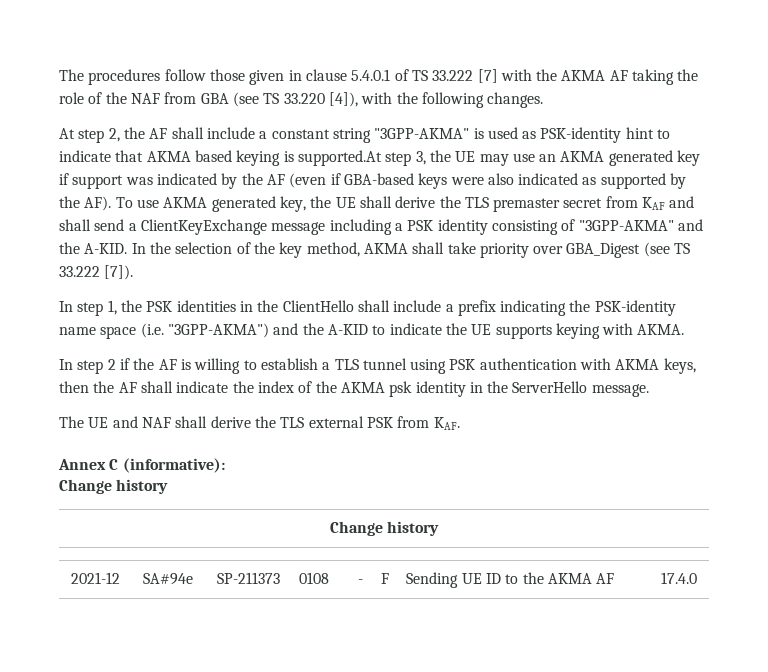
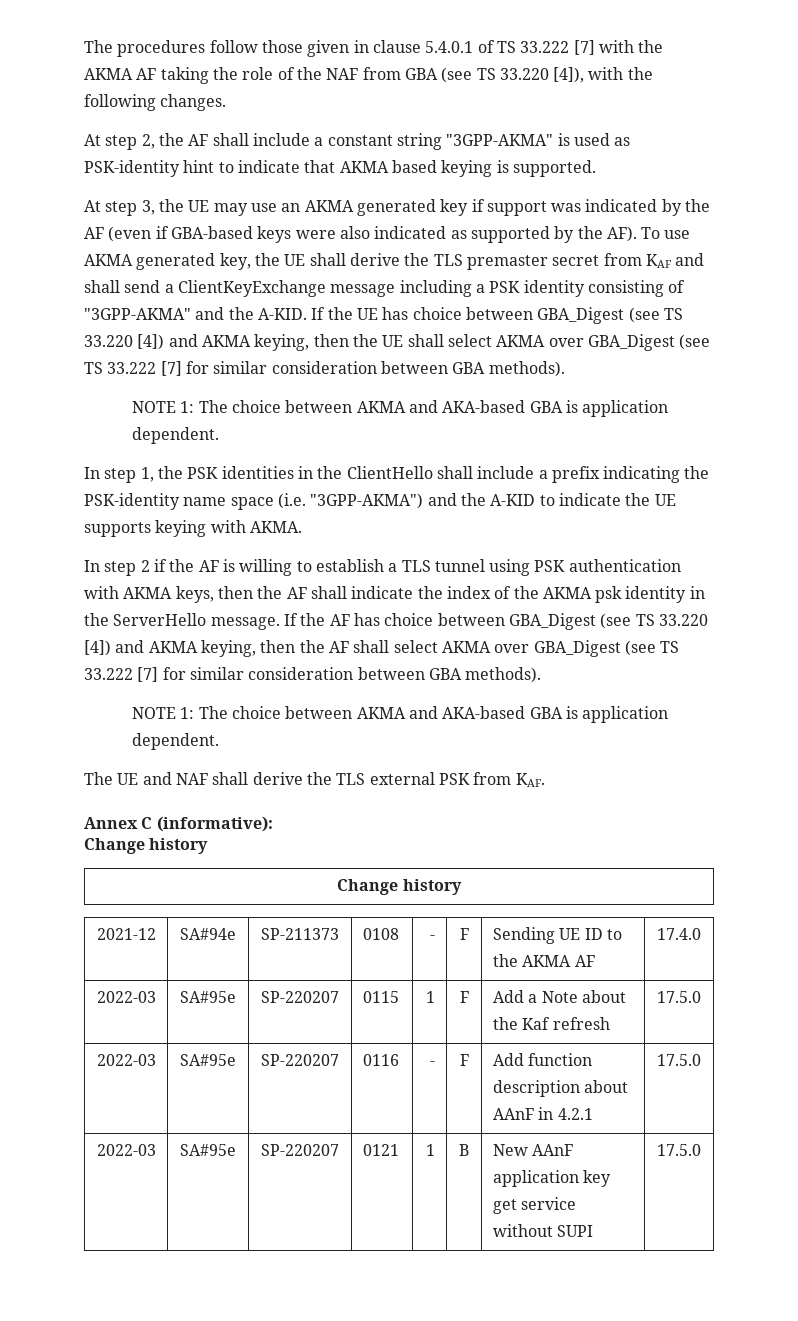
- At step 2, the AF shall include a constant string "3GPP-AKMA" is used as PSK-identity hint to indicate that AKMA based keying is supported.At step 3, the UE may use an AKMA generated key if support was indicated by the AF (even if GBA-based keys were also indicated as supported by the AF). To use AKMA generated key, the UE shall derive the TLS premaster secret from KAF and shall send a ClientKeyExchange message including a PSK identity consisting of "3GPP-AKMA" and the A-KID.
+ At step 2, the AF shall include a constant string "3GPP-AKMA" is used as PSK-identity hint to indicate that AKMA based keying is supported.
+ At step 3, the UE may use an AKMA generated key if support was indicated by the AF (even if GBA-based keys were also indicated as supported by the AF). To use AKMA generated key, the UE shall derive the TLS premaster secret from KAF and shall send a ClientKeyExchange message including a PSK identity consisting of "3GPP-AKMA" and the A-KID.
- In the selection of the key method, AKMA shall take priority over GBA_Digest (see TS 33.222 [7]).
+ If the UE has choice between GBA_Digest (see TS 33.220 [4]) and AKMA keying, then the UE shall select AKMA over GBA_Digest (see TS 33.222 [7] for similar consideration between GBA methods).
+ NOTE 1: The choice between AKMA and AKA-based GBA is application dependent.
+ If the AF has choice between GBA_Digest (see TS 33.220 [4]) and AKMA keying, then the AF shall select AKMA over GBA_Digest (see TS 33.222 [7] for similar consideration between GBA methods).
+ NOTE 1: The choice between AKMA and AKA-based GBA is application dependent.
+ 2022-03 | SA#95e | SP-220207 | 0115 | 1 | F | Add a Note about the Kaf refresh | 17.5.0
+ 2022-03 | SA#95e | SP-220207 | 0116 | - | F | Add function description about AAnF in 4.2.1 | 17.5.0
+ 2022-03 | SA#95e | SP-220207 | 0121 | 1 | B | New AAnF application key get service without SUPI | 17.5.0

